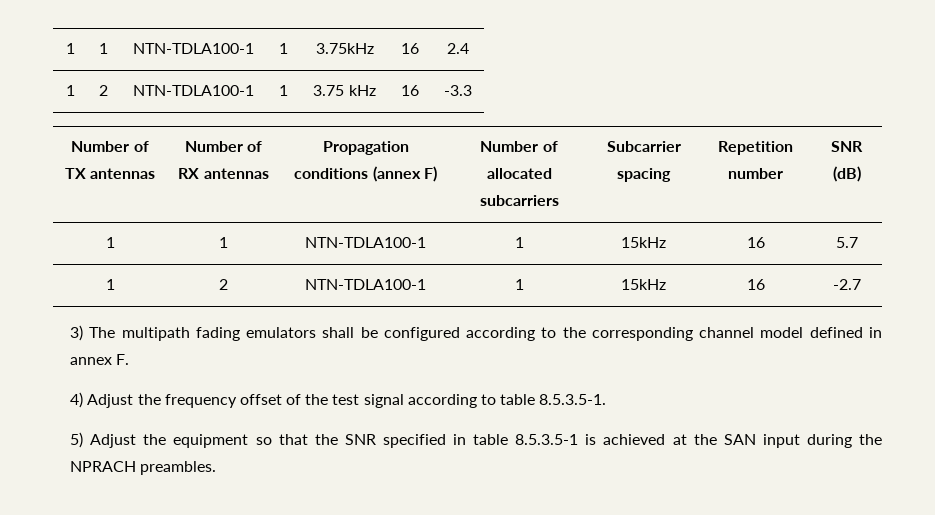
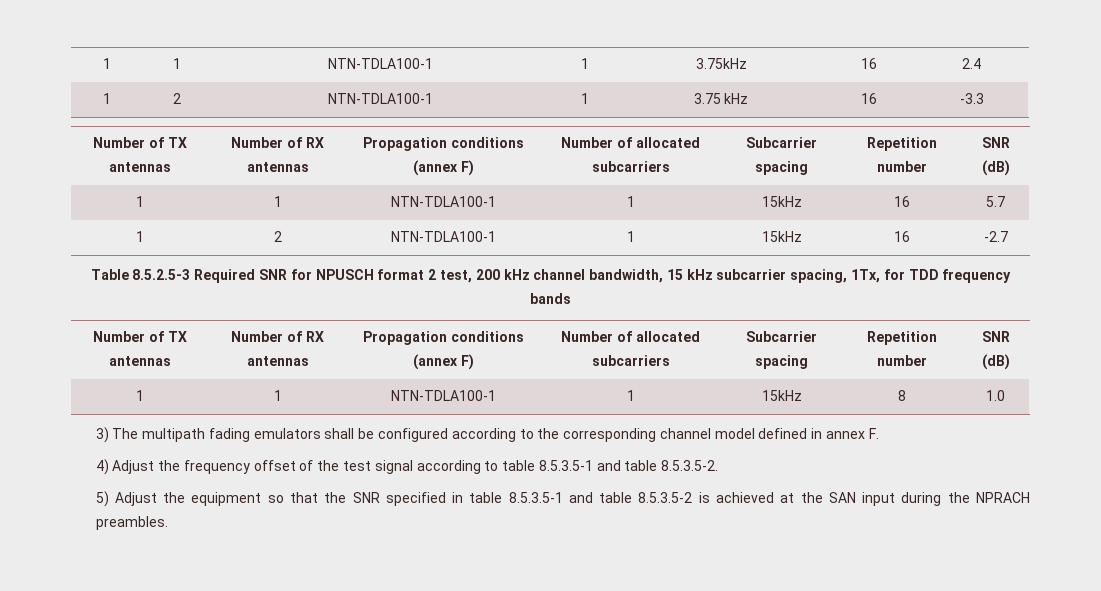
+ Table 8.5.2.5-3 Required SNR for NPUSCH format 2 test, 200 kHz channel bandwidth, 15 kHz subcarrier spacing, 1Tx, for TDD frequency bands
+ Number of TX antennas | Number of RX antennas | Propagation conditions (annex F) | Number of allocated subcarriers | Subcarrier spacing | Repetition number | SNR (dB)
+ 1 | 1 | NTN-TDLA100-1 | 1 | 15kHz | 8 | 1.0
- 4) Adjust the frequency offset of the test signal according to table 8.5.3.5-1.
+ 4) Adjust the frequency offset of the test signal according to table 8.5.3.5-1 and table 8.5.3.5-2.
- 5) Adjust the equipment so that the SNR specified in table 8.5.3.5-1 is achieved at the SAN input during the NPRACH preambles.
+ 5) Adjust the equipment so that the SNR specified in table 8.5.3.5-1 and table 8.5.3.5-2 is achieved at the SAN input during the NPRACH preambles.

